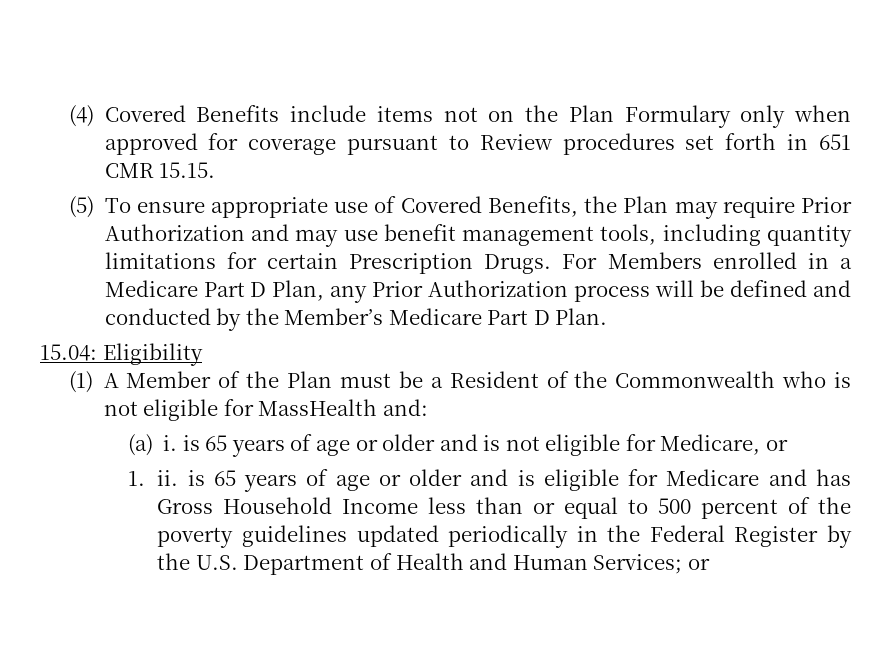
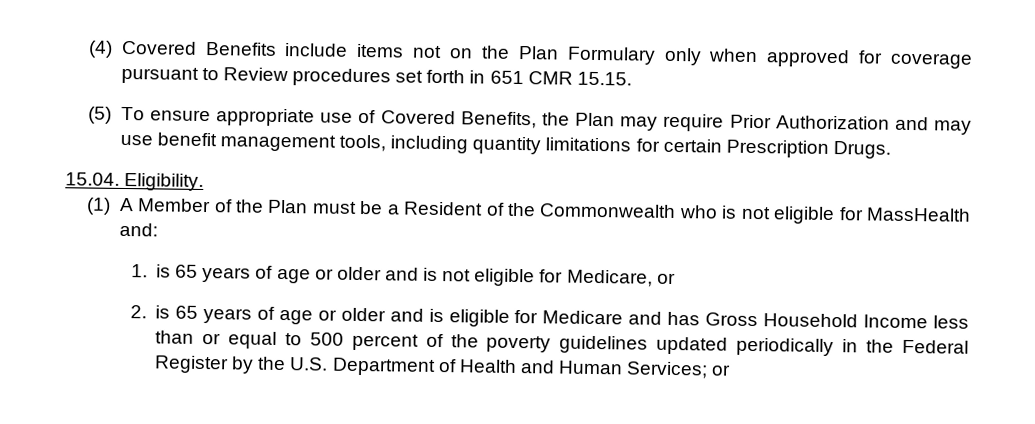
- (5) To ensure appropriate use of Covered Benefits, the Plan may require Prior Authorization and may use benefit management tools, including quantity limitations for certain Prescription Drugs. For Members enrolled in a Medicare Part D Plan, any Prior Authorization process will be defined and conducted by the Member’s Medicare Part D Plan.
- 15.04: Eligibility
+ (5) To ensure appropriate use of Covered Benefits, the Plan may require Prior Authorization and may use benefit management tools, including quantity limitations for certain Prescription Drugs.
+ 15.04. Eligibility.
- (a) i. is 65 years of age or older and is not eligible for Medicare, or
+ 1. is 65 years of age or older and is not eligible for Medicare, or
- 1. ii. is 65 years of age or older and is eligible for Medicare and has Gross Household Income less than or equal to 500 percent of the poverty guidelines updated periodically in the Federal Register by the U.S. Department of Health and Human Services; or
+ 2. is 65 years of age or older and is eligible for Medicare and has Gross Household Income less than or equal to 500 percent of the poverty guidelines updated periodically in the Federal Register by the U.S. Department of Health and Human Services; or

